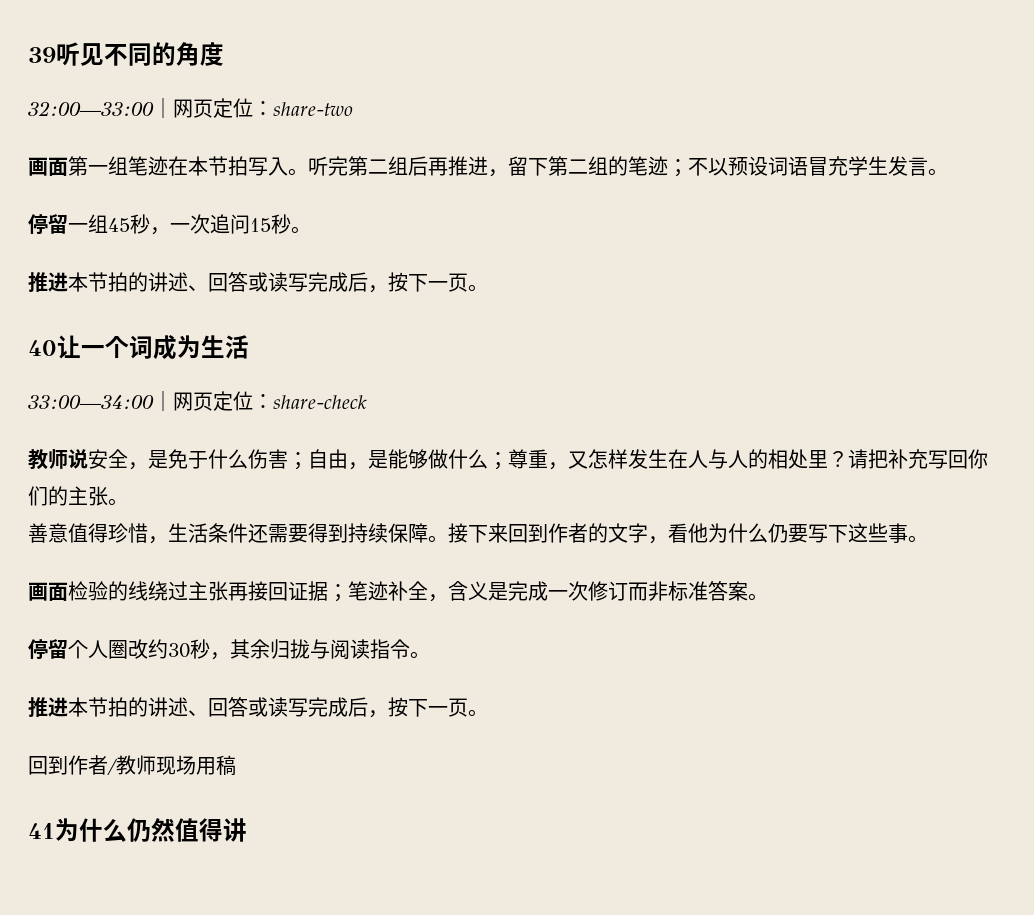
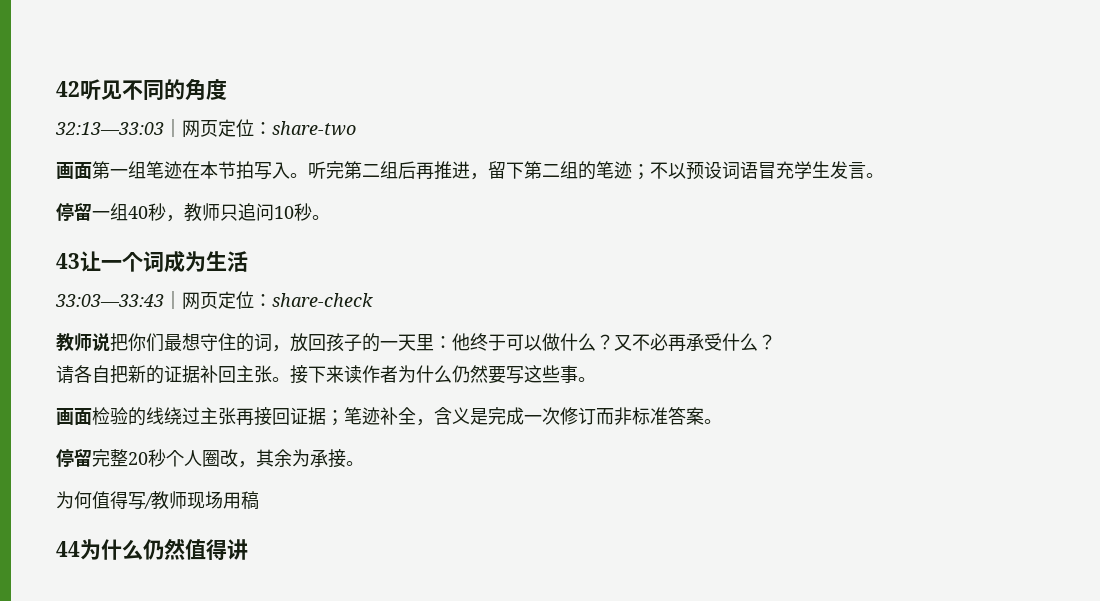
- 39听见不同的角度
+ 42听见不同的角度
- 32:00—33:00｜网页定位：share-two
+ 32:13—33:03｜网页定位：share-two
- 停留一组45秒，一次追问15秒。
- 推进本节拍的讲述、回答或读写完成后，按下一页。
- 40让一个词成为生活
+ 停留一组40秒，教师只追问10秒。
+ 43让一个词成为生活
- 33:00—34:00｜网页定位：share-check
+ 33:03—33:43｜网页定位：share-check
- 教师说安全，是免于什么伤害；自由，是能够做什么；尊重，又怎样发生在人与人的相处里？请把补充写回你们的主张。
- 善意值得珍惜，生活条件还需要得到持续保障。接下来回到作者的文字，看他为什么仍要写下这些事。
+ 教师说把你们最想守住的词，放回孩子的一天里：他终于可以做什么？又不必再承受什么？
+ 请各自把新的证据补回主张。接下来读作者为什么仍然要写这些事。
- 停留个人圈改约30秒，其余归拢与阅读指令。
- 推进本节拍的讲述、回答或读写完成后，按下一页。
- 回到作者/教师现场用稿
+ 停留完整20秒个人圈改，其余为承接。
+ 为何值得写/教师现场用稿
- 41为什么仍然值得讲
+ 44为什么仍然值得讲

